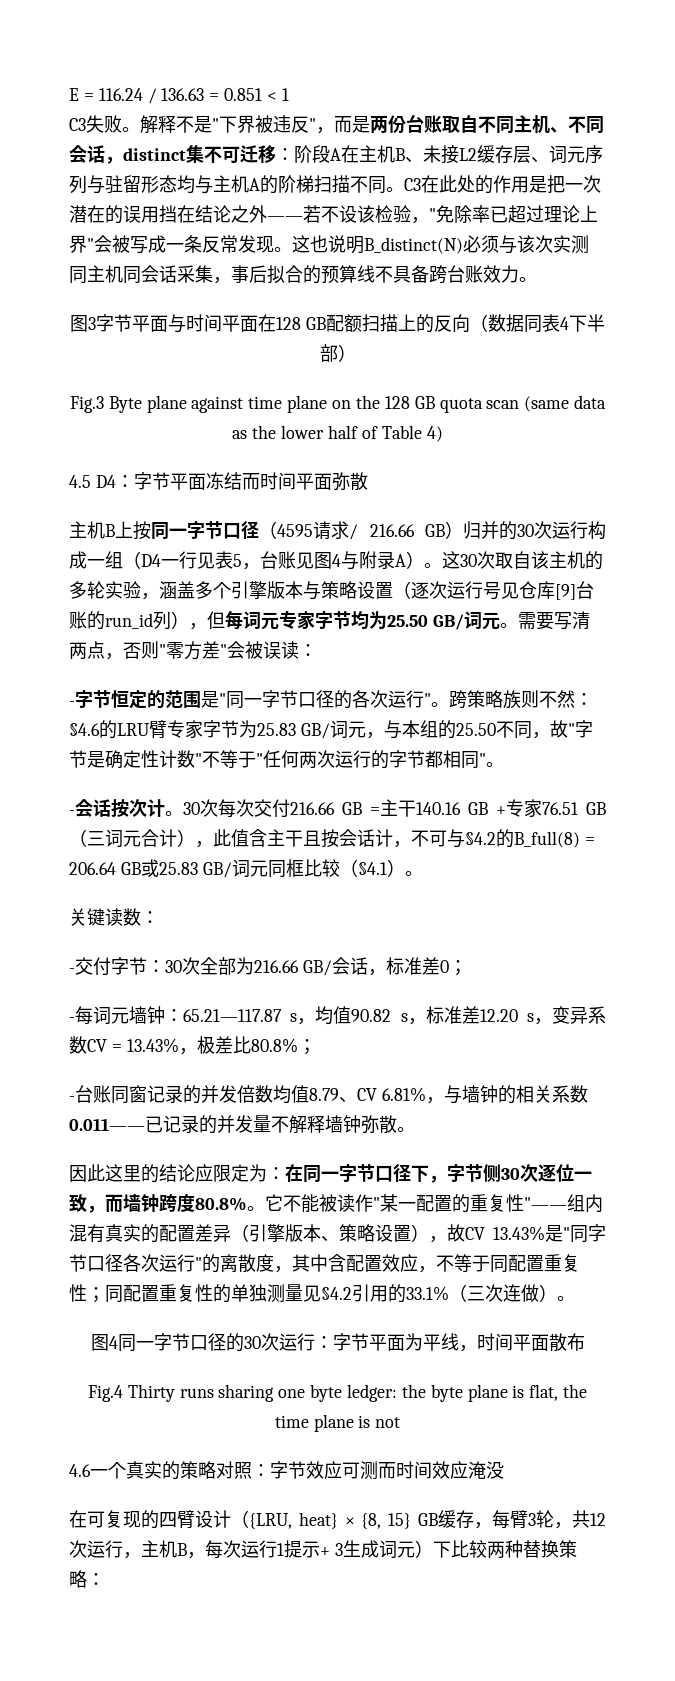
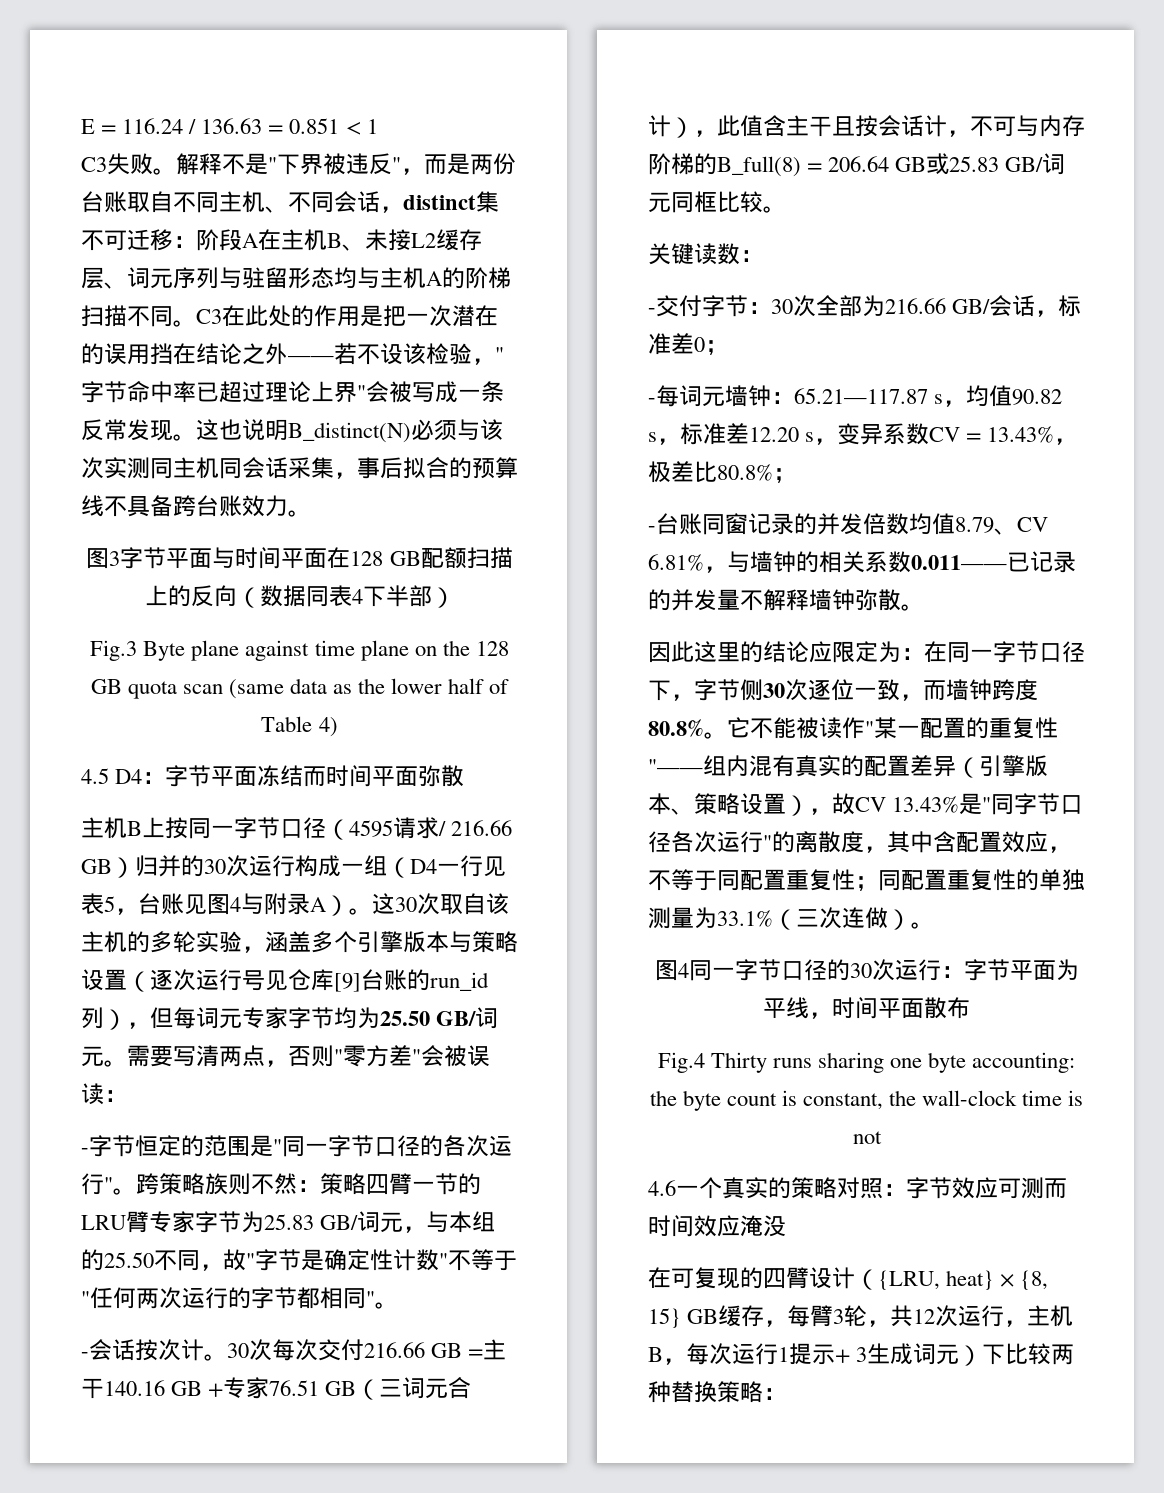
- C3在此处的作用是把一次潜在的误用挡在结论之外——若不设该检验，"免除率已超过理论上界"会被写成一条反常发现。
+ C3在此处的作用是把一次潜在的误用挡在结论之外——若不设该检验，"字节命中率已超过理论上界"会被写成一条反常发现。
- 跨策略族则不然：§4.6的LRU臂专家字节为25.83 GB/词元，与本组的25.50不同，故"字节是确定性计数"不等于"任何两次运行的字节都相同"。
+ 跨策略族则不然：策略四臂一节的LRU臂专家字节为25.83 GB/词元，与本组的25.50不同，故"字节是确定性计数"不等于"任何两次运行的字节都相同"。
- 30次每次交付216.66 GB =主干140.16 GB +专家76.51 GB（三词元合计），此值含主干且按会话计，不可与§4.2的B_full(8) = 206.64 GB或25.83 GB/词元同框比较（§4.1）。
+ 30次每次交付216.66 GB =主干140.16 GB +专家76.51 GB（三词元合计），此值含主干且按会话计，不可与内存阶梯的B_full(8) = 206.64 GB或25.83 GB/词元同框比较。
- 它不能被读作"某一配置的重复性"——组内混有真实的配置差异（引擎版本、策略设置），故CV 13.43%是"同字节口径各次运行"的离散度，其中含配置效应，不等于同配置重复性；同配置重复性的单独测量见§4.2引用的33.1%（三次连做）。
+ 它不能被读作"某一配置的重复性"——组内混有真实的配置差异（引擎版本、策略设置），故CV 13.43%是"同字节口径各次运行"的离散度，其中含配置效应，不等于同配置重复性；同配置重复性的单独测量为33.1%（三次连做）。
- Fig.4 Thirty runs sharing one byte ledger: the byte plane is flat, the time plane is not
+ Fig.4 Thirty runs sharing one byte accounting: the byte count is constant, the wall-clock time is not

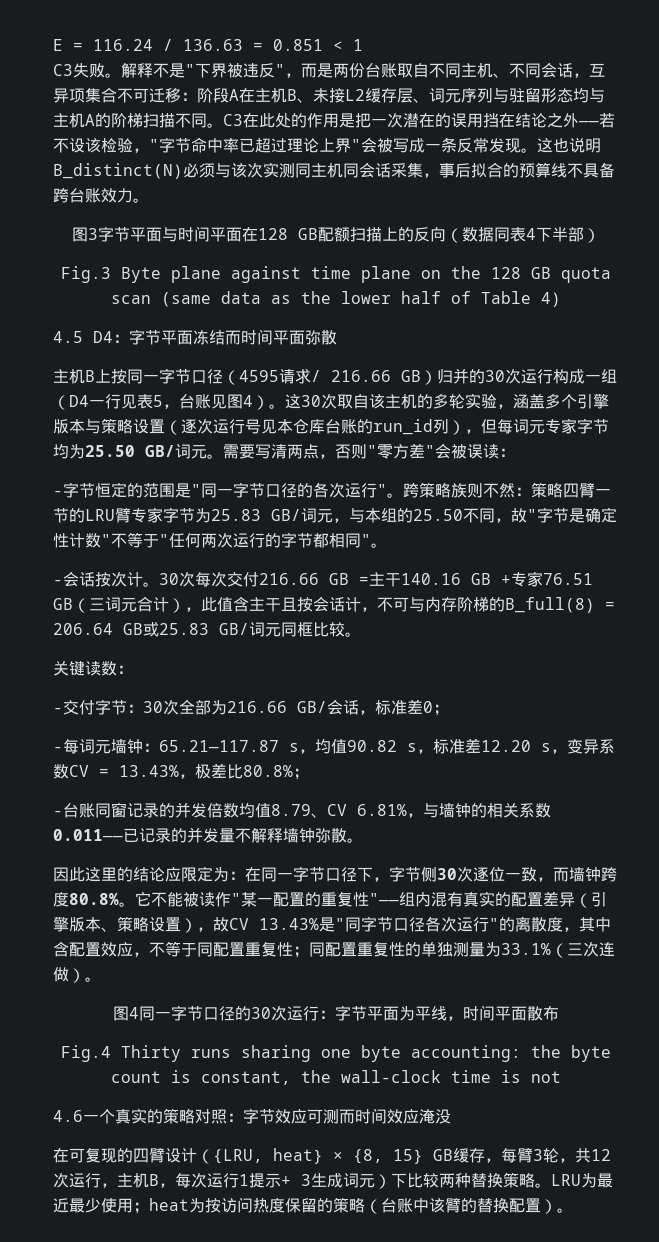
- 解释不是"下界被违反"，而是两份台账取自不同主机、不同会话，distinct集不可迁移：阶段A在主机B、未接L2缓存层、词元序列与驻留形态均与主机A的阶梯扫描不同。
+ 解释不是"下界被违反"，而是两份台账取自不同主机、不同会话，互异项集合不可迁移：阶段A在主机B、未接L2缓存层、词元序列与驻留形态均与主机A的阶梯扫描不同。
- 主机B上按同一字节口径（4595请求/ 216.66 GB）归并的30次运行构成一组（D4一行见表5，台账见图4与附录A）。
+ 主机B上按同一字节口径（4595请求/ 216.66 GB）归并的30次运行构成一组（D4一行见表5，台账见图4）。
- 这30次取自该主机的多轮实验，涵盖多个引擎版本与策略设置（逐次运行号见仓库[9]台账的run_id列），但每词元专家字节均为25.50 GB/词元。
+ 这30次取自该主机的多轮实验，涵盖多个引擎版本与策略设置（逐次运行号见本仓库台账的run_id列），但每词元专家字节均为25.50 GB/词元。
- 在可复现的四臂设计（{LRU, heat} × {8, 15} GB缓存，每臂3轮，共12次运行，主机B，每次运行1提示+ 3生成词元）下比较两种替换策略：
+ 在可复现的四臂设计（{LRU, heat} × {8, 15} GB缓存，每臂3轮，共12次运行，主机B，每次运行1提示+ 3生成词元）下比较两种替换策略。LRU为最近最少使用；heat为按访问热度保留的策略（台账中该臂的替换配置）。

